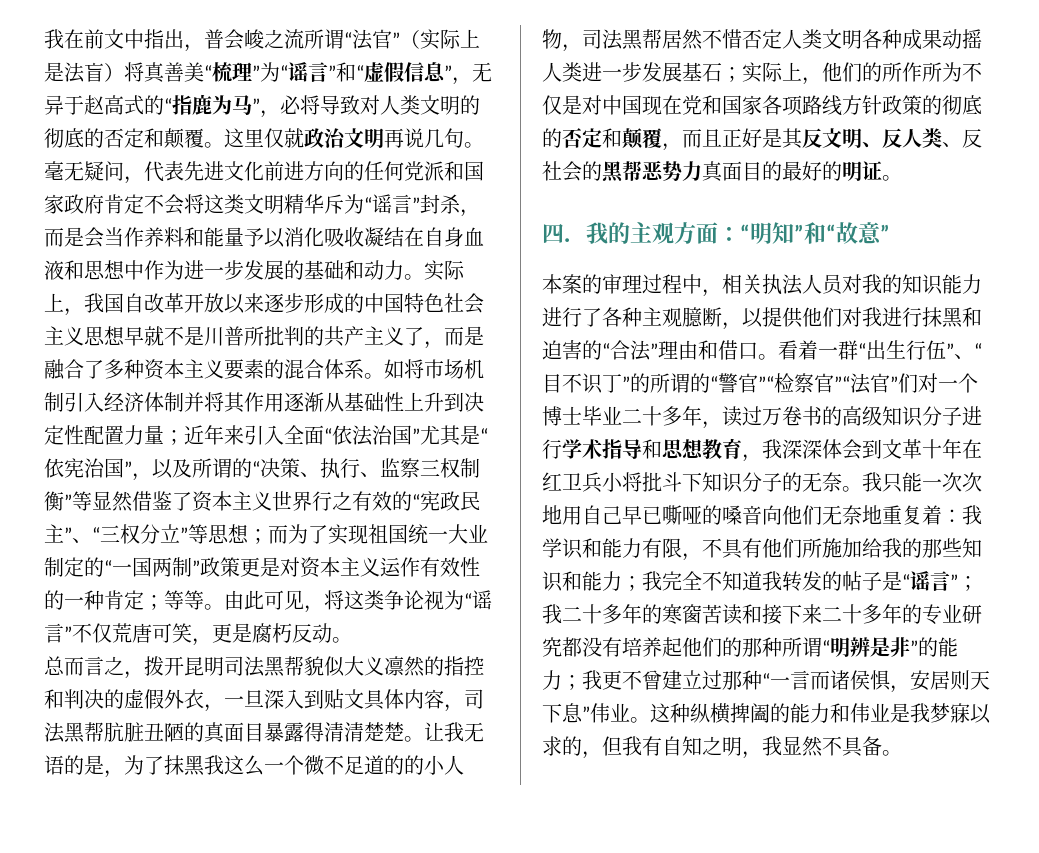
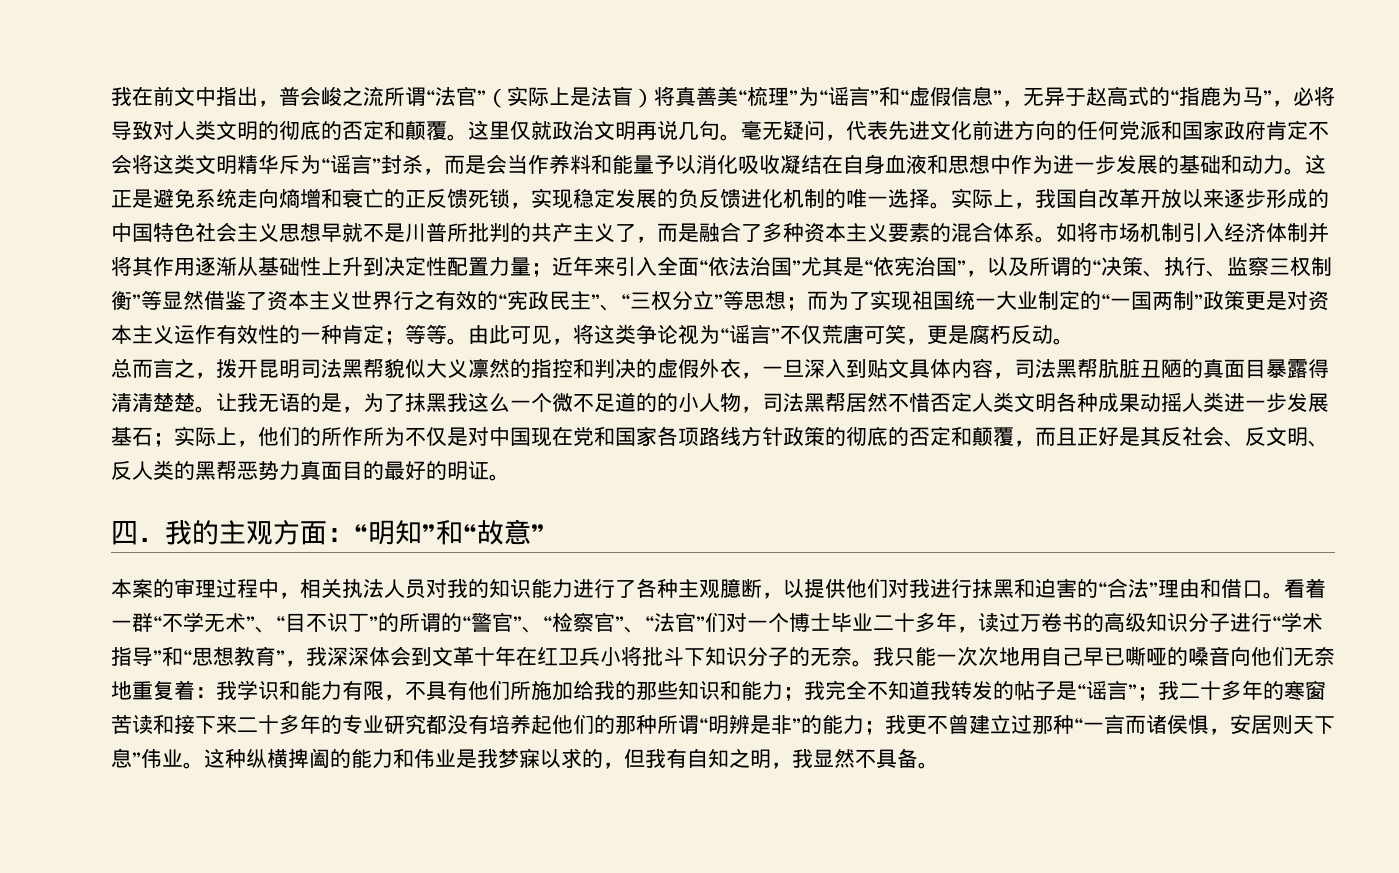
+ 这正是避免系统走向熵增和衰亡的正反馈死锁，实现稳定发展的负反馈进化机制的唯一选择。
- 实际上，他们的所作所为不仅是对中国现在党和国家各项路线方针政策的彻底的否定和颠覆，而且正好是其反文明、反人类、反社会的黑帮恶势力真面目的最好的明证。
+ 实际上，他们的所作所为不仅是对中国现在党和国家各项路线方针政策的彻底的否定和颠覆，而且正好是其反社会、反文明、反人类的黑帮恶势力真面目的最好的明证。
- 看着一群“出生行伍”、“目不识丁”的所谓的“警官”“检察官”“法官”们对一个博士毕业二十多年，读过万卷书的高级知识分子进行学术指导和思想教育，我深深体会到文革十年在红卫兵小将批斗下知识分子的无奈。
+ 看着一群“不学无术”、“目不识丁”的所谓的“警官”、“检察官”、“法官”们对一个博士毕业二十多年，读过万卷书的高级知识分子进行“学术指导”和“思想教育”，我深深体会到文革十年在红卫兵小将批斗下知识分子的无奈。

